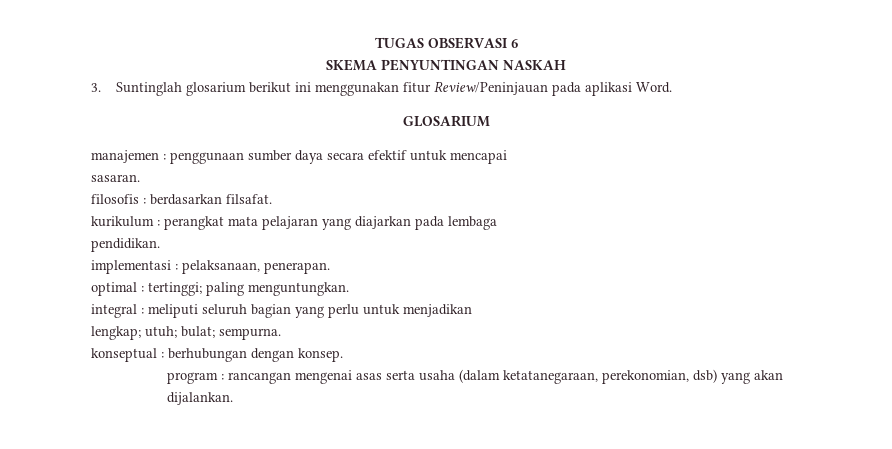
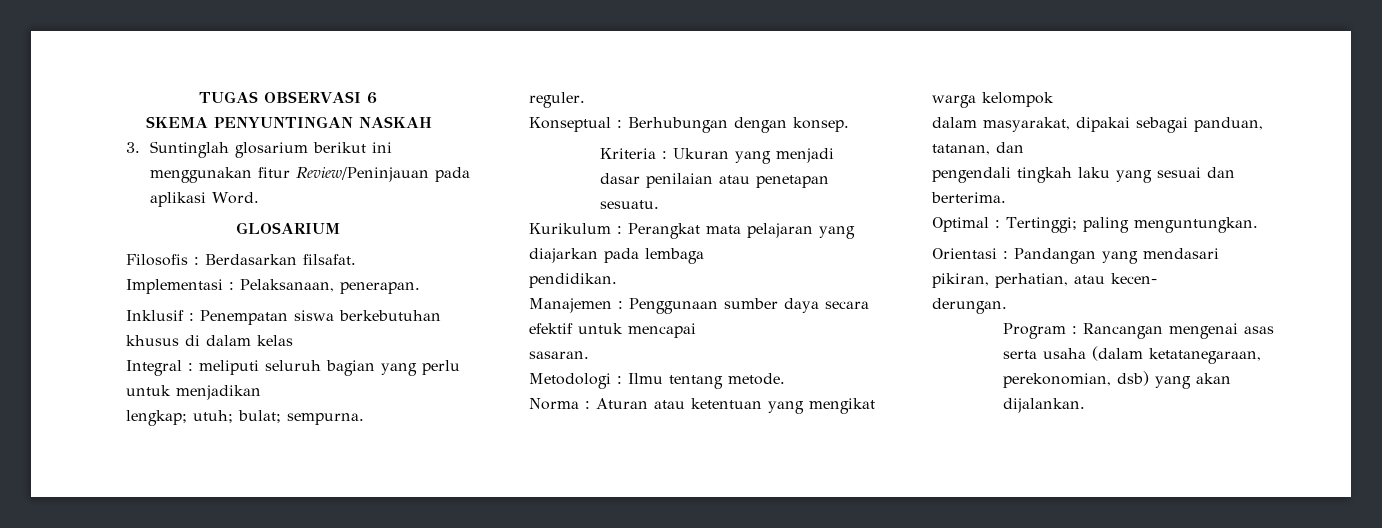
- manajemen : penggunaan sumber daya secara efektif untuk mencapai
- sasaran.
- filosofis : berdasarkan filsafat.
- kurikulum : perangkat mata pelajaran yang diajarkan pada lembaga
- pendidikan.
- implementasi : pelaksanaan, penerapan.
- optimal : tertinggi; paling menguntungkan.
- integral : meliputi seluruh bagian yang perlu untuk menjadikan
+ Filosofis : Berdasarkan filsafat.
+ Implementasi : Pelaksanaan, penerapan.
+ Inklusif : Penempatan siswa berkebutuhan khusus di dalam kelas
+ Integral : meliputi seluruh bagian yang perlu untuk menjadikan
- konseptual : berhubungan dengan konsep.
- program : rancangan mengenai asas serta usaha (dalam ketatanegaraan, perekonomian, dsb) yang akan dijalankan.
+ reguler.
+ Konseptual : Berhubungan dengan konsep.
+ Kriteria : Ukuran yang menjadi dasar penilaian atau penetapan sesuatu.
+ Kurikulum : Perangkat mata pelajaran yang diajarkan pada lembaga
+ pendidikan.
+ Manajemen : Penggunaan sumber daya secara efektif untuk mencapai
+ sasaran.
+ Metodologi : Ilmu tentang metode.
+ Norma : Aturan atau ketentuan yang mengikat warga kelompok
+ dalam masyarakat, dipakai sebagai panduan, tatanan, dan
+ pengendali tingkah laku yang sesuai dan berterima.
+ Optimal : Tertinggi; paling menguntungkan.
+ Orientasi : Pandangan yang mendasari pikiran, perhatian, atau kecen-
+ derungan.
+ Program : Rancangan mengenai asas serta usaha (dalam ketatanegaraan, perekonomian, dsb) yang akan dijalankan.

